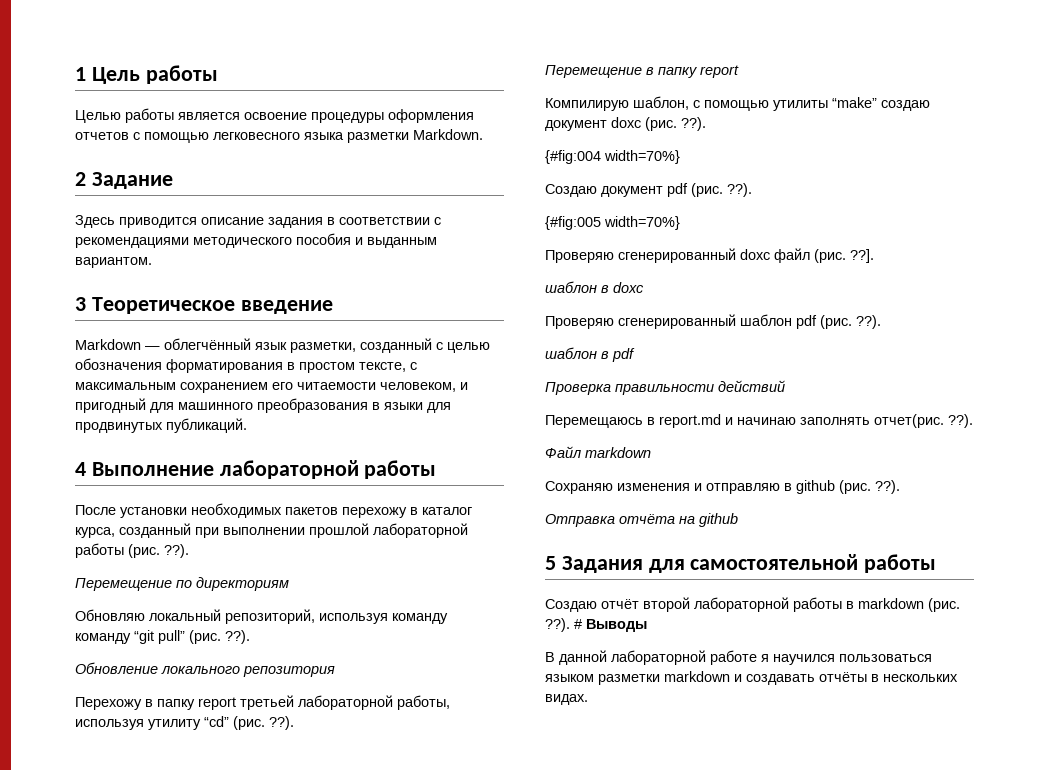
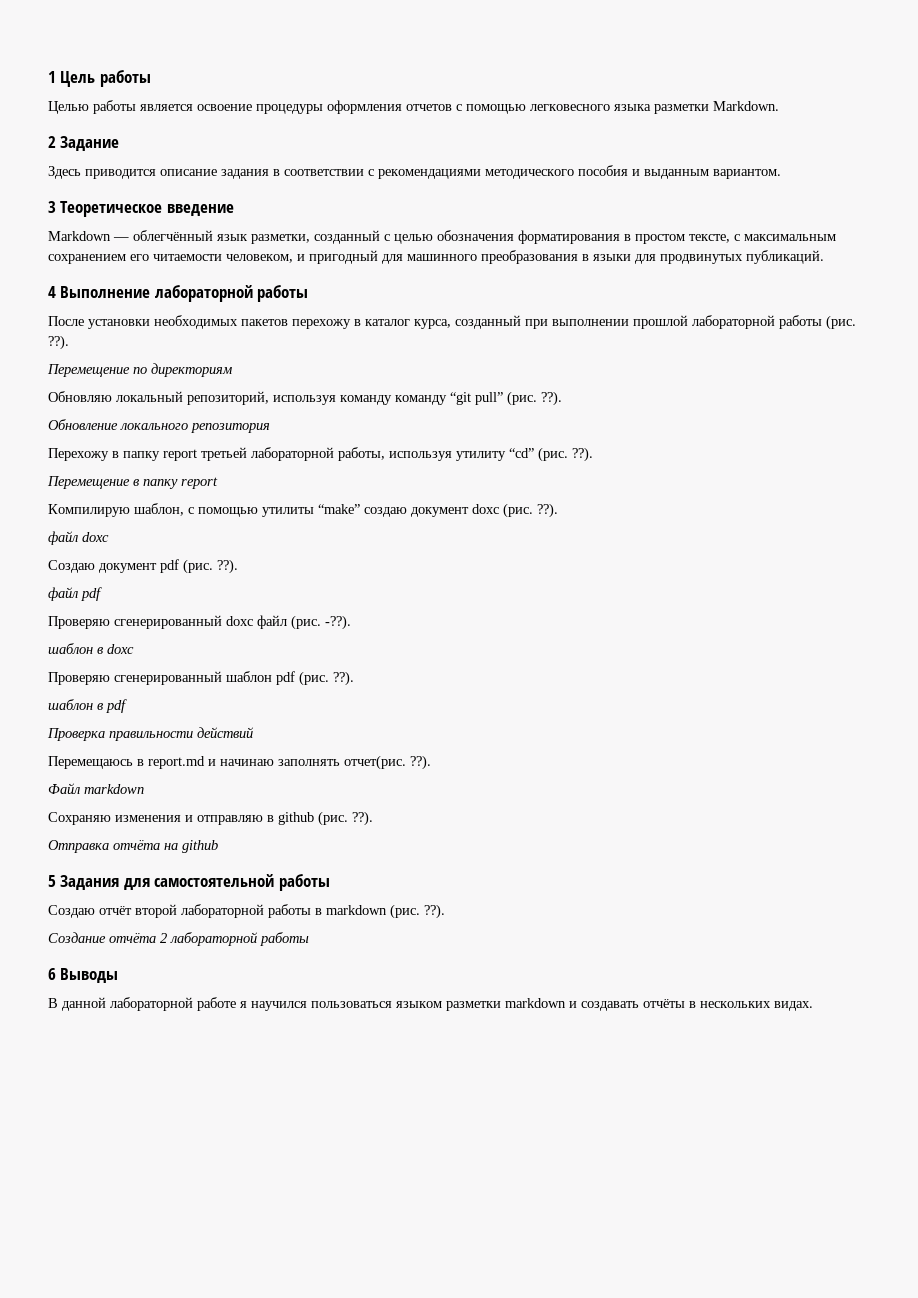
- {#fig:004 width=70%}
+ файл doxc
- {#fig:005 width=70%}
+ файл pdf
- ??].
+ -??).
- Создаю отчёт второй лабораторной работы в markdown (рис. ??). # Выводы
+ Создаю отчёт второй лабораторной работы в markdown (рис. ??).
+ Создание отчёта 2 лабораторной работы
+ 6 Выводы

